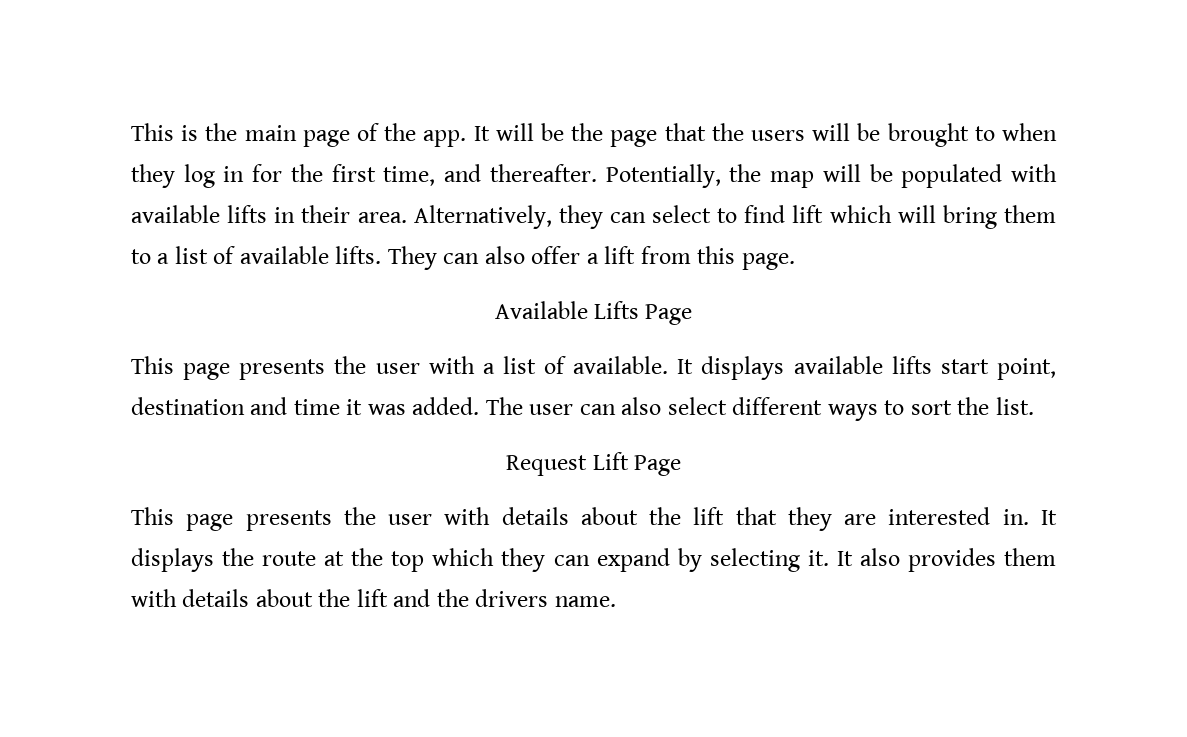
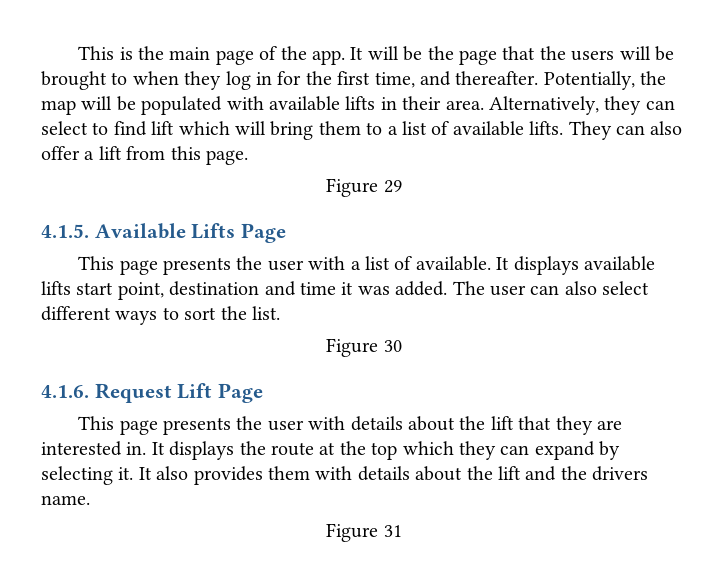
- Available Lifts Page
+ Figure 29
+ 4.1.5. Available Lifts Page
- Request Lift Page
+ Figure 30
+ 4.1.6. Request Lift Page
+ Figure 31

